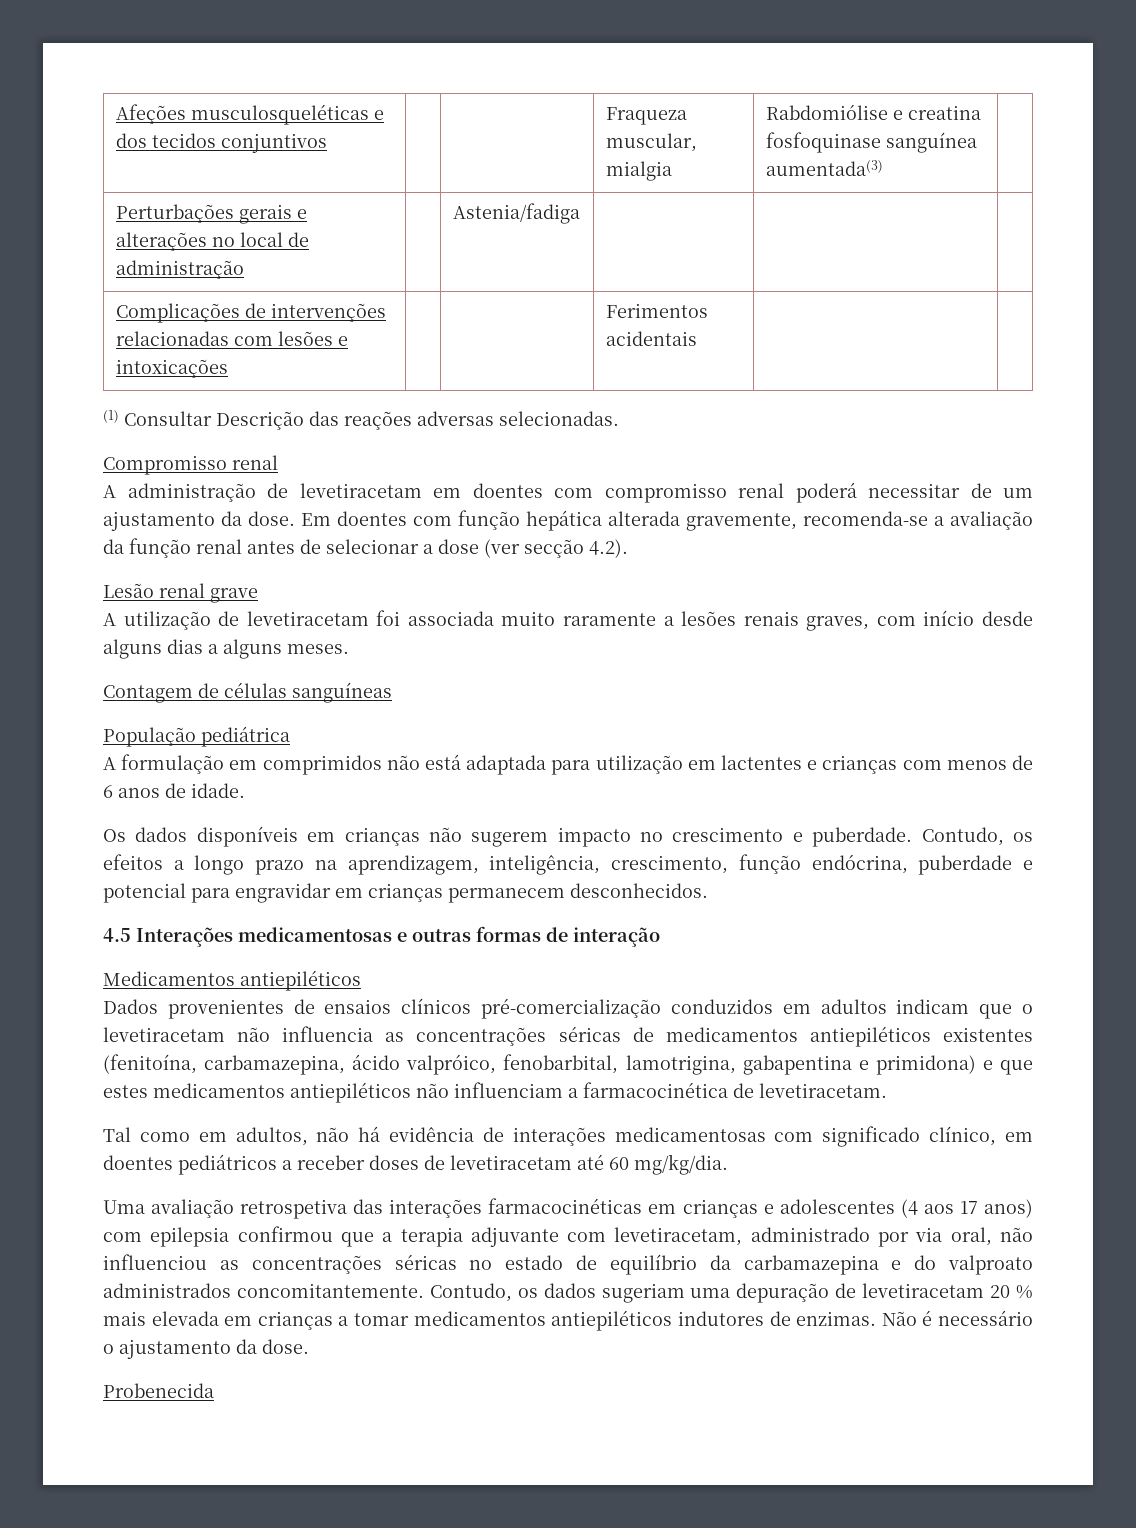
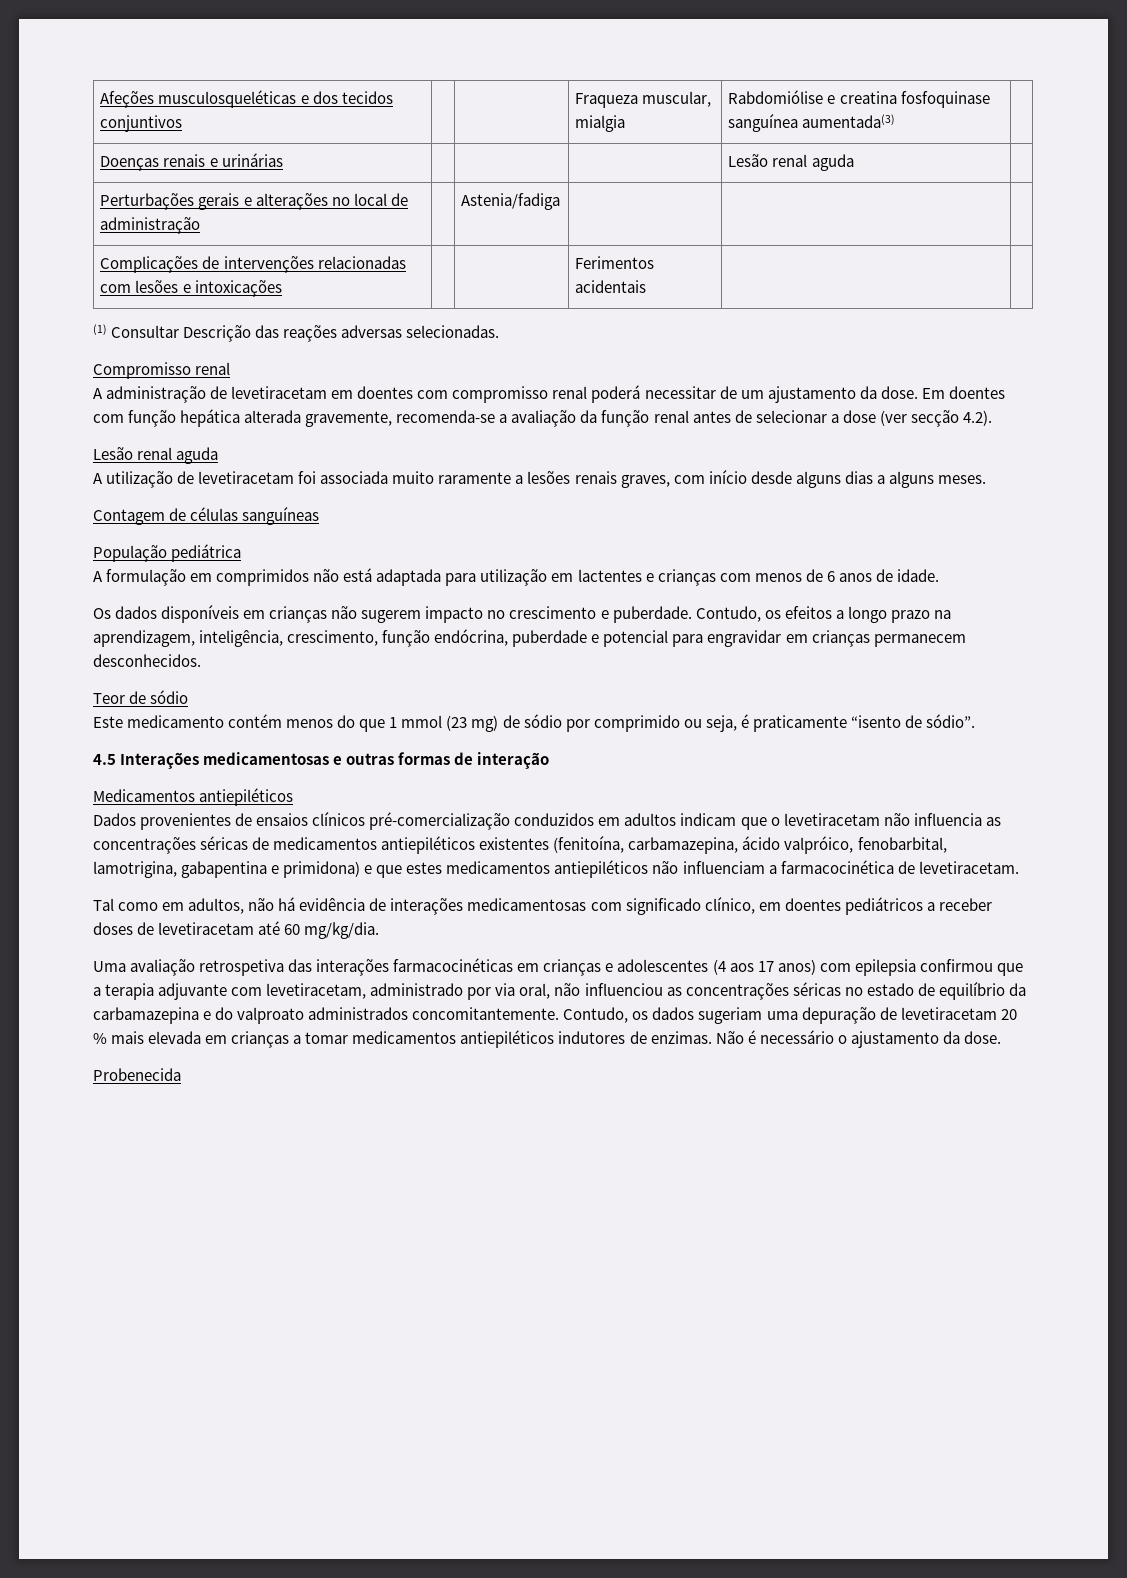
+ Doenças renais e urinárias | | | | Lesão renal aguda |
  Em doentes com função hepática alterada gravemente, recomenda-se a avaliação da função renal antes de selecionar a dose (ver secção 4.2).
- Lesão renal grave
+ Lesão renal aguda
+ Teor de sódio
+ Este medicamento contém menos do que 1 mmol (23 mg) de sódio por comprimido ou seja, é praticamente “isento de sódio”.

